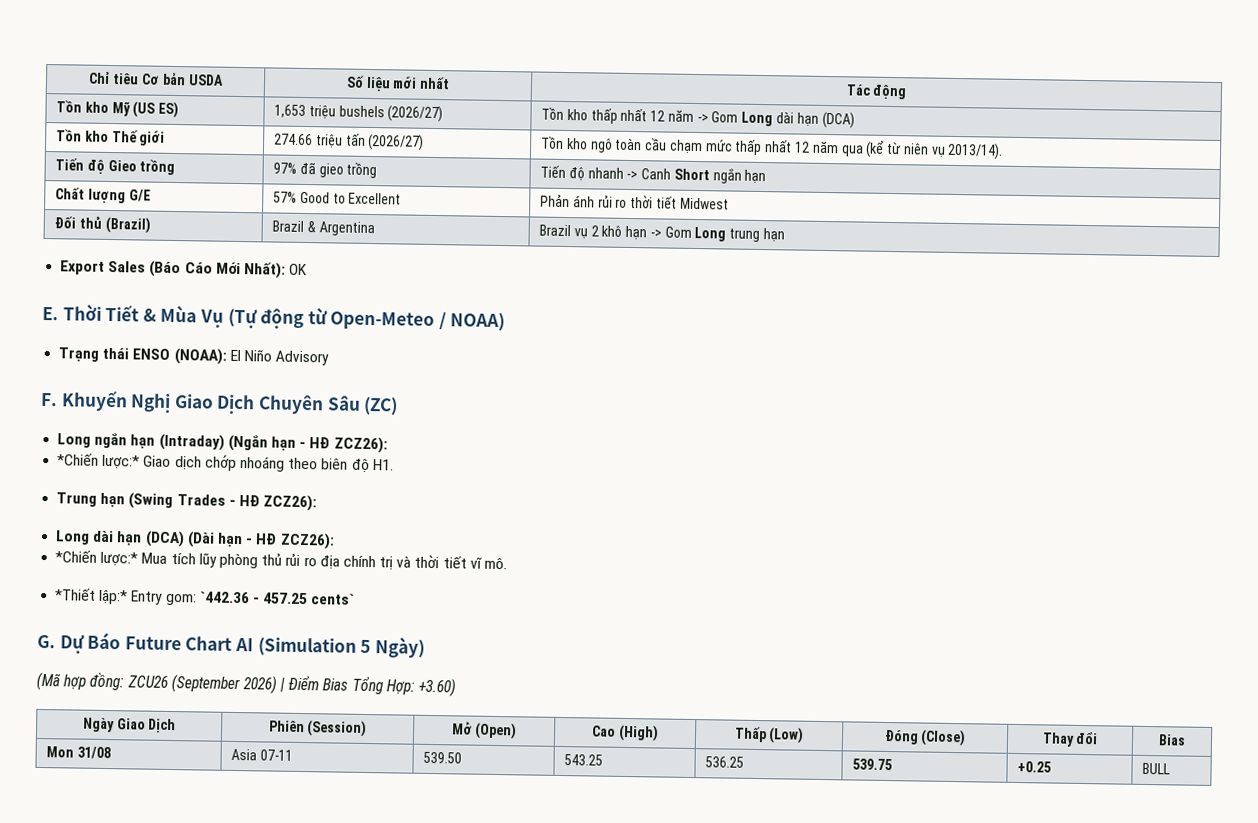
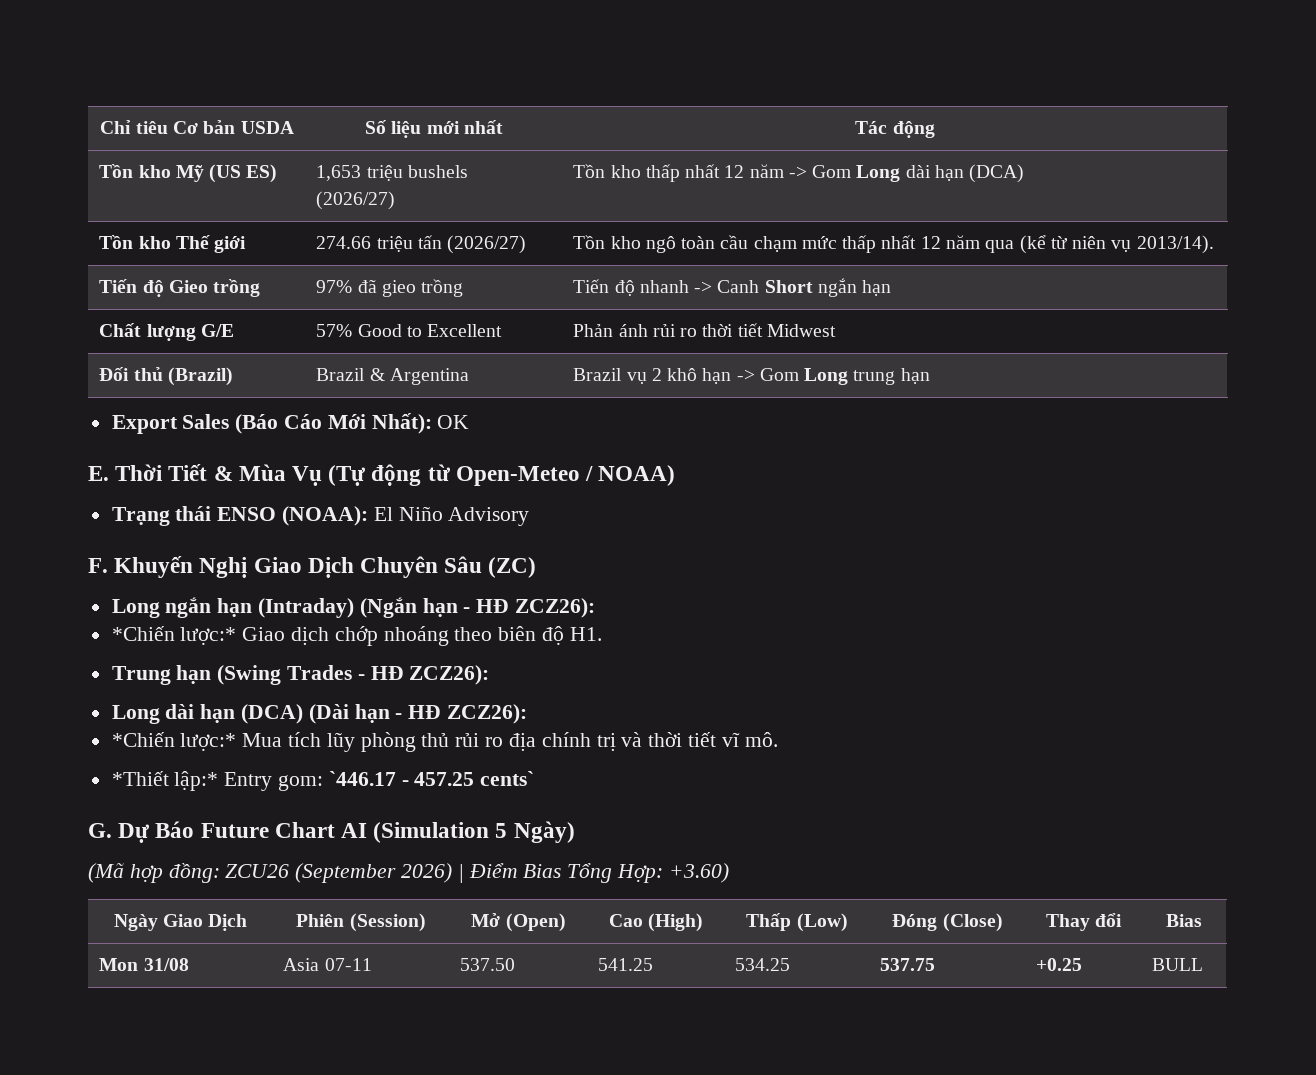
- *Thiết lập:* Entry gom: `442.36 - 457.25 cents`
+ *Thiết lập:* Entry gom: `446.17 - 457.25 cents`
- Mon 31/08 | Asia 07-11 | 539.50 | 543.25 | 536.25 | 539.75 | +0.25 | BULL
+ Mon 31/08 | Asia 07-11 | 537.50 | 541.25 | 534.25 | 537.75 | +0.25 | BULL

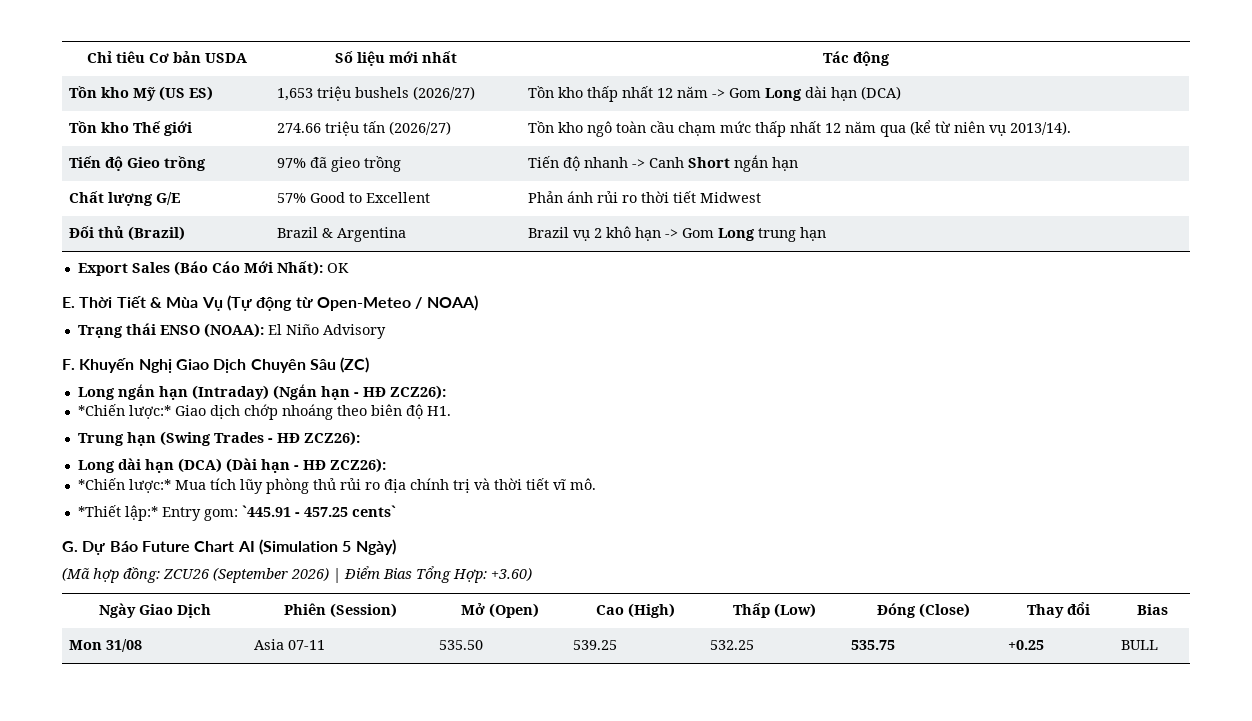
- *Thiết lập:* Entry gom: `446.17 - 457.25 cents`
+ *Thiết lập:* Entry gom: `445.91 - 457.25 cents`
- Mon 31/08 | Asia 07-11 | 537.50 | 541.25 | 534.25 | 537.75 | +0.25 | BULL
+ Mon 31/08 | Asia 07-11 | 535.50 | 539.25 | 532.25 | 535.75 | +0.25 | BULL

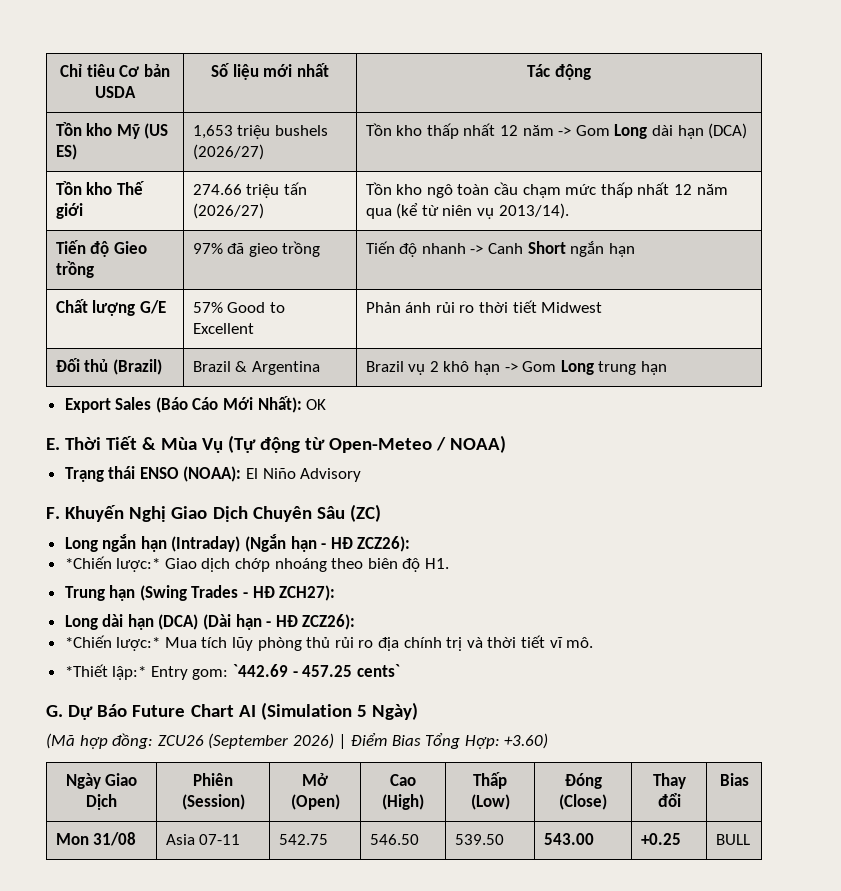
- Trung hạn (Swing Trades - HĐ ZCZ26):
+ Trung hạn (Swing Trades - HĐ ZCH27):
- *Thiết lập:* Entry gom: `445.91 - 457.25 cents`
+ *Thiết lập:* Entry gom: `442.69 - 457.25 cents`
- Mon 31/08 | Asia 07-11 | 535.50 | 539.25 | 532.25 | 535.75 | +0.25 | BULL
+ Mon 31/08 | Asia 07-11 | 542.75 | 546.50 | 539.50 | 543.00 | +0.25 | BULL

